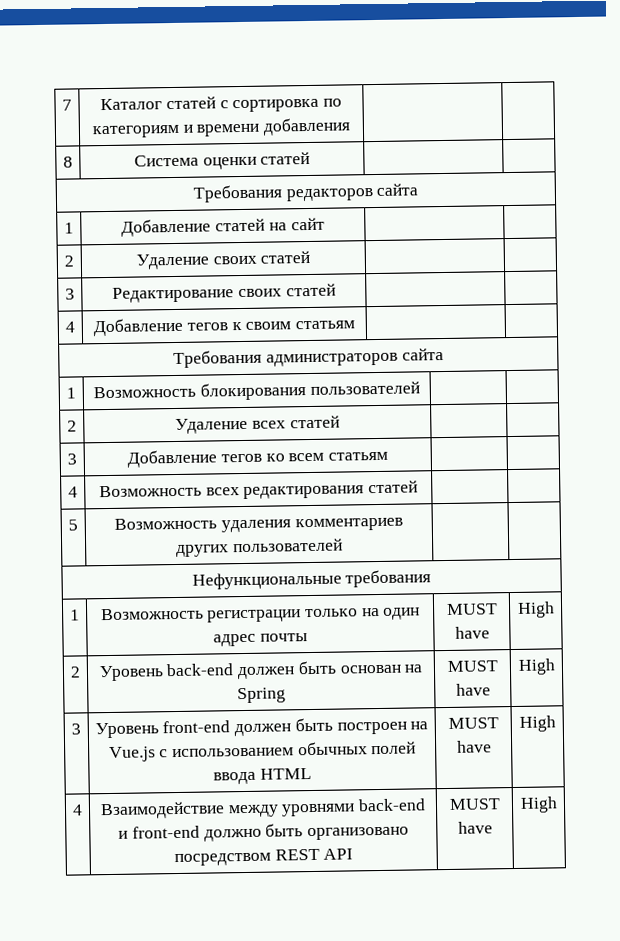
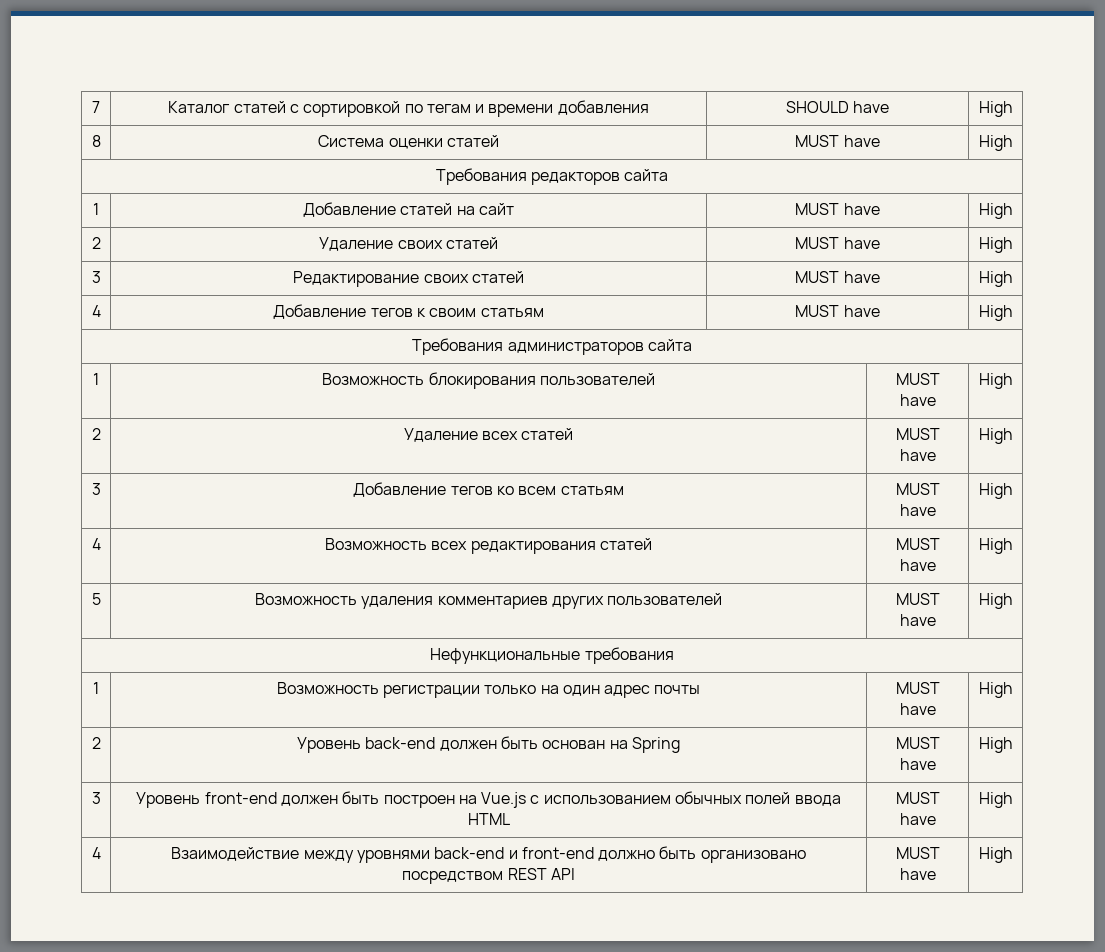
- 7 | Каталог статей с сортировка по категориям и времени добавления | |
+ 7 | Каталог статей с сортировкой по тегам и времени добавления | SHOULD have | High
- 8 | Система оценки статей | |
+ 8 | Система оценки статей | MUST have | High
- 1 | Добавление статей на сайт | |
+ 1 | Добавление статей на сайт | MUST have | High
- 2 | Удаление своих статей | |
+ 2 | Удаление своих статей | MUST have | High
- 3 | Редактирование своих статей | |
+ 3 | Редактирование своих статей | MUST have | High
- 4 | Добавление тегов к своим статьям | |
+ 4 | Добавление тегов к своим статьям | MUST have | High
- 1 | Возможность блокирования пользователей | |
+ 1 | Возможность блокирования пользователей | MUST have | High
- 2 | Удаление всех статей | |
+ 2 | Удаление всех статей | MUST have | High
- 3 | Добавление тегов ко всем статьям | |
+ 3 | Добавление тегов ко всем статьям | MUST have | High
- 4 | Возможность всех редактирования статей | |
+ 4 | Возможность всех редактирования статей | MUST have | High
- 5 | Возможность удаления комментариев других пользователей | |
+ 5 | Возможность удаления комментариев других пользователей | MUST have | High

